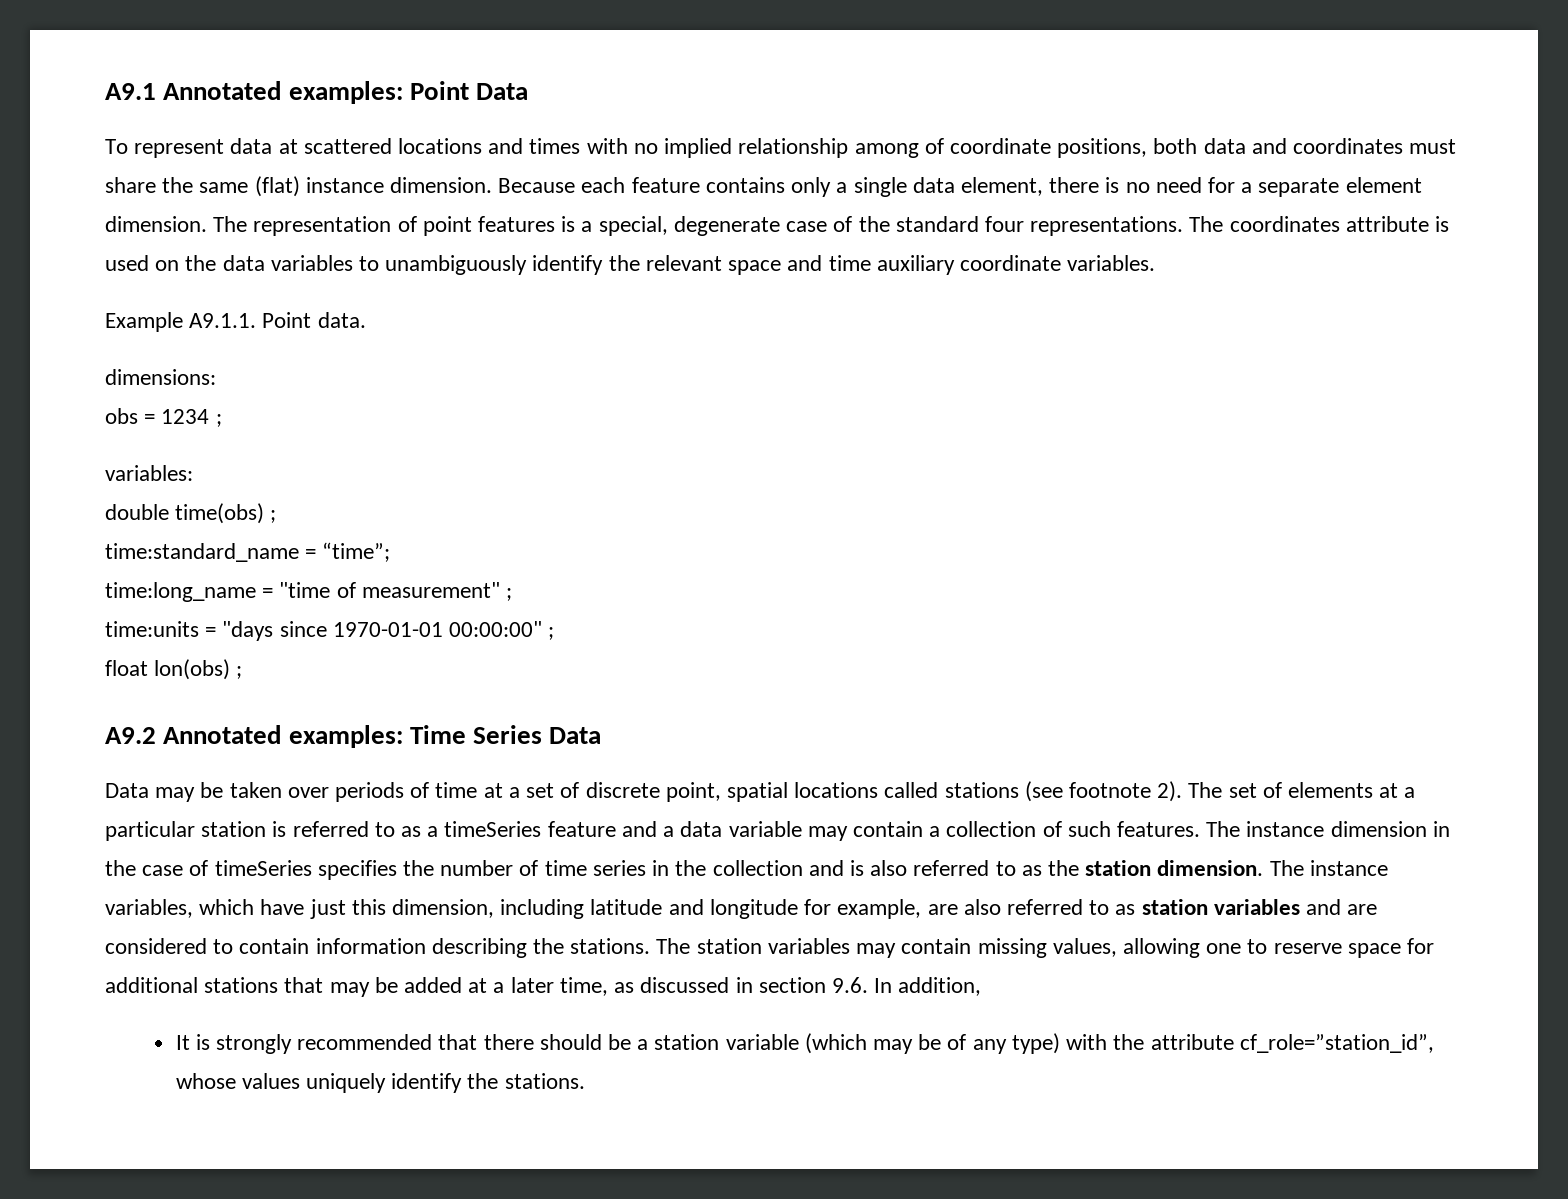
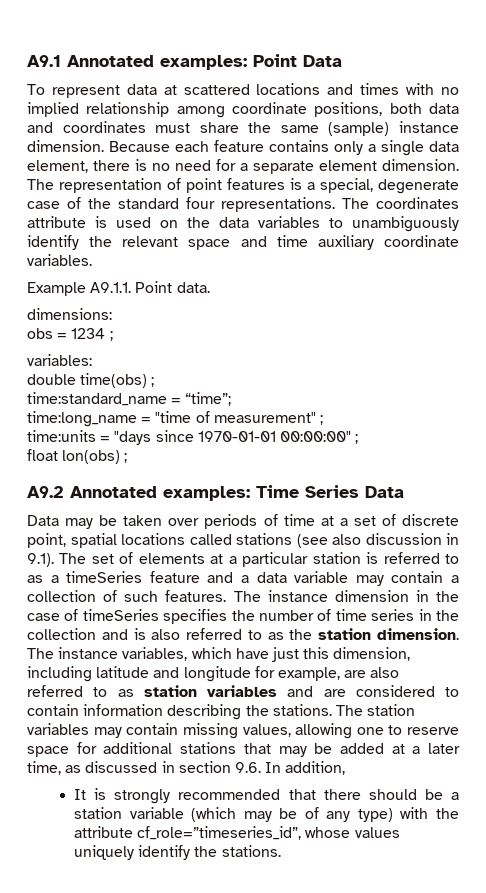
- To represent data at scattered locations and times with no implied relationship among of coordinate positions, both data and coordinates must share the same (flat) instance dimension.
+ To represent data at scattered locations and times with no implied relationship among coordinate positions, both data and coordinates must share the same (sample) instance dimension.
- Data may be taken over periods of time at a set of discrete point, spatial locations called stations (see footnote 2). The set of elements at a particular station is referred to as a timeSeries feature and a data variable may contain a collection of such features.
+ Data may be taken over periods of time at a set of discrete point, spatial locations called stations (see also discussion in 9.1). The set of elements at a particular station is referred to as a timeSeries feature and a data variable may contain a collection of such features.
- It is strongly recommended that there should be a station variable (which may be of any type) with the attribute cf_role=”station_id”, whose values uniquely identify the stations.
+ It is strongly recommended that there should be a station variable (which may be of any type) with the attribute cf_role=”timeseries_id”, whose values uniquely identify the stations.

